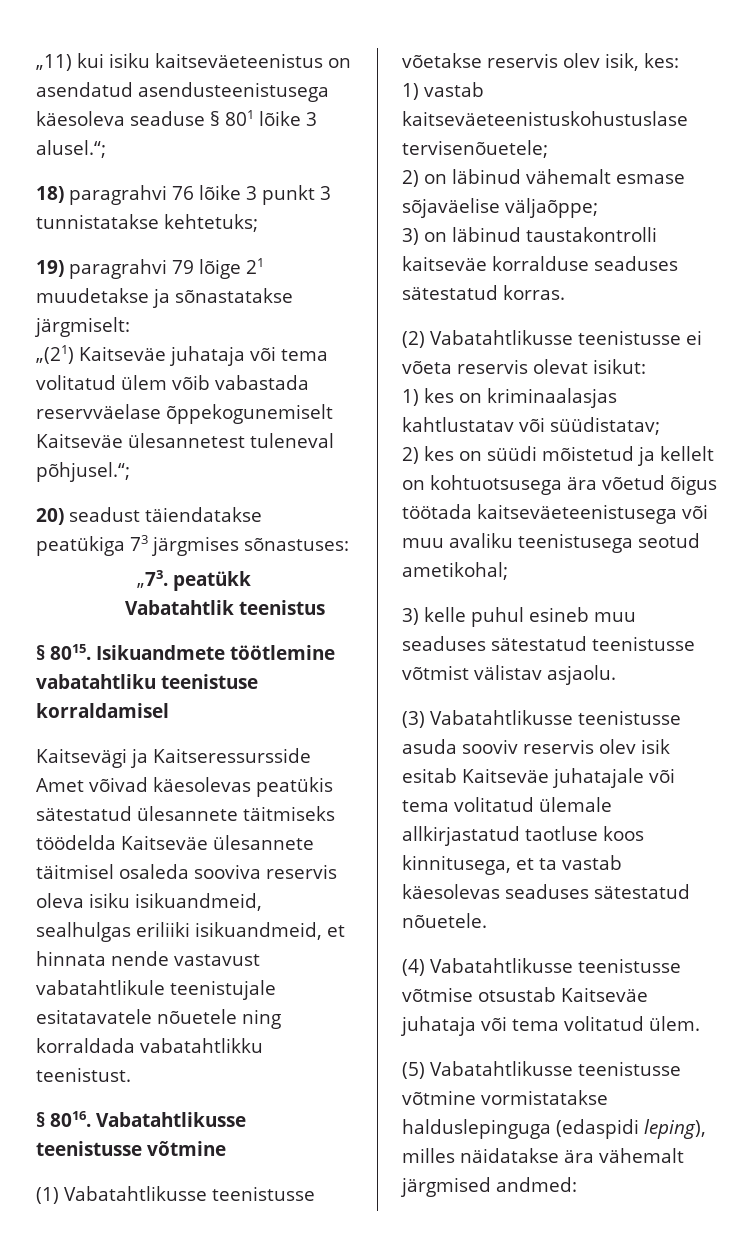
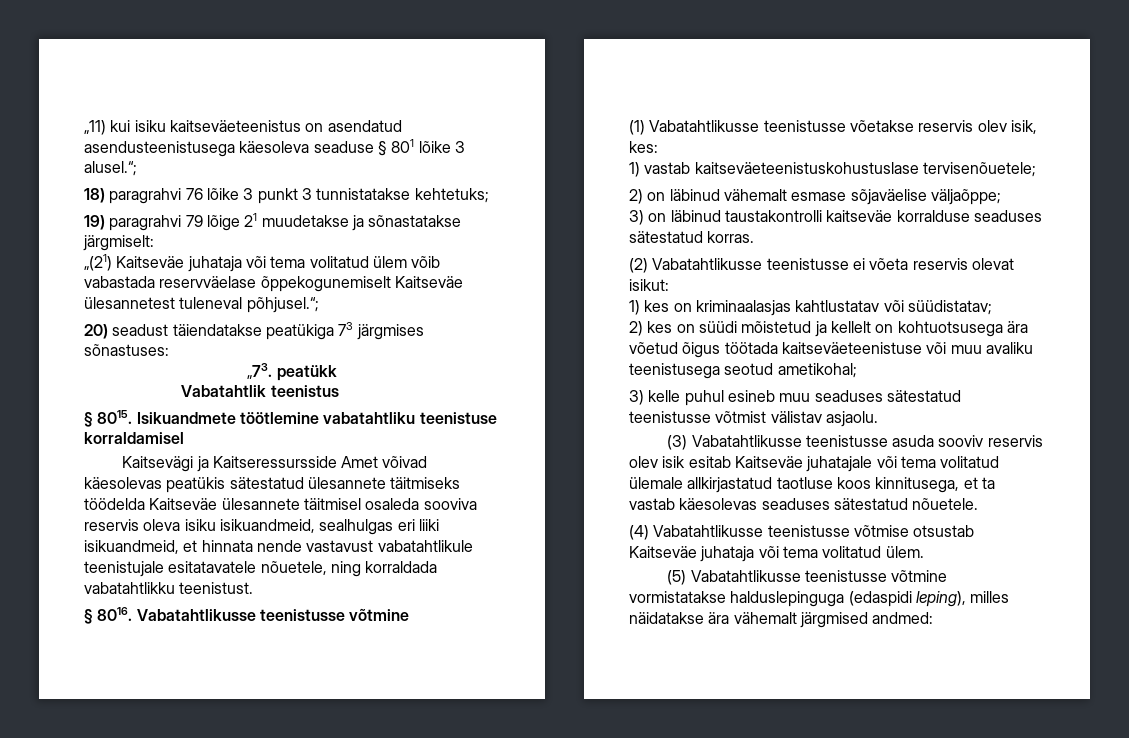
- Kaitsevägi ja Kaitseressursside Amet võivad käesolevas peatükis sätestatud ülesannete täitmiseks töödelda Kaitseväe ülesannete täitmisel osaleda sooviva reservis oleva isiku isikuandmeid, sealhulgas eriliiki isikuandmeid, et hinnata nende vastavust vabatahtlikule teenistujale esitatavatele nõuetele ning korraldada vabatahtlikku teenistust.
+ Kaitsevägi ja Kaitseressursside Amet võivad käesolevas peatükis sätestatud ülesannete täitmiseks töödelda Kaitseväe ülesannete täitmisel osaleda sooviva reservis oleva isiku isikuandmeid, sealhulgas eri liiki isikuandmeid, et hinnata nende vastavust vabatahtlikule teenistujale esitatavatele nõuetele, ning korraldada vabatahtlikku teenistust.
- 2) kes on süüdi mõistetud ja kellelt on kohtuotsusega ära võetud õigus töötada kaitseväeteenistusega või muu avaliku teenistusega seotud ametikohal;
+ 2) kes on süüdi mõistetud ja kellelt on kohtuotsusega ära võetud õigus töötada kaitseväeteenistuse või muu avaliku teenistusega seotud ametikohal;

